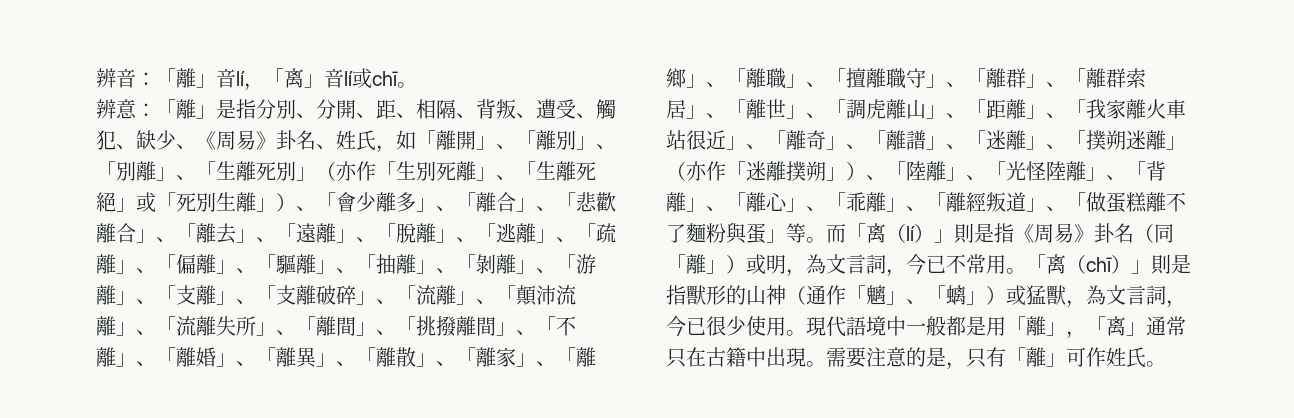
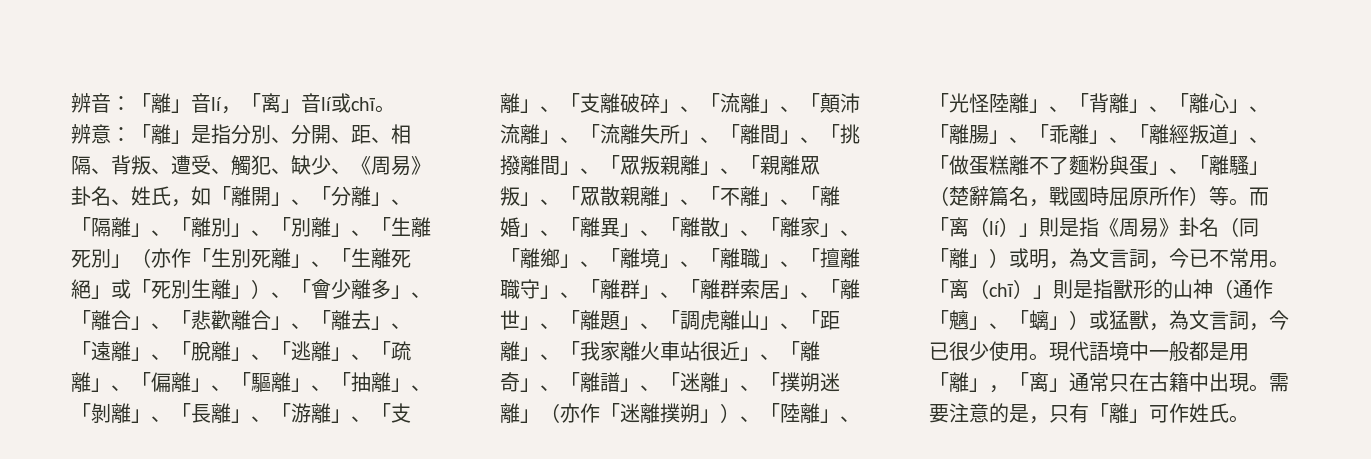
- 「離」是指分別、分開、距、相隔、背叛、遭受、觸犯、缺少、《周易》卦名、姓氏，如「離開」、「離別」、「別離」、「生離死別」（亦作「生別死離」、「生離死絕」或「死別生離」）、「會少離多」、「離合」、「悲歡離合」、「離去」、「遠離」、「脫離」、「逃離」、「疏離」、「偏離」、「驅離」、「抽離」、「剝離」、「游離」、「支離」、「支離破碎」、「流離」、「顛沛流離」、「流離失所」、「離間」、「挑撥離間」、「不離」、「離婚」、「離異」、「離散」、「離家」、「離鄉」、「離職」、「擅離職守」、「離群」、「離群索居」、「離世」、「調虎離山」、「距離」、「我家離火車站很近」、「離奇」、「離譜」、「迷離」、「撲朔迷離」（亦作「迷離撲朔」）、「陸離」、「光怪陸離」、「背離」、「離心」、「乖離」、「離經叛道」、「做蛋糕離不了麵粉與蛋」等。
+ 「離」是指分別、分開、距、相隔、背叛、遭受、觸犯、缺少、《周易》卦名、姓氏，如「離開」、「分離」、「隔離」、「離別」、「別離」、「生離死別」（亦作「生別死離」、「生離死絕」或「死別生離」）、「會少離多」、「離合」、「悲歡離合」、「離去」、「遠離」、「脫離」、「逃離」、「疏離」、「偏離」、「驅離」、「抽離」、「剝離」、「長離」、「游離」、「支離」、「支離破碎」、「流離」、「顛沛流離」、「流離失所」、「離間」、「挑撥離間」、「眾叛親離」、「親離眾叛」、「眾散親離」、「不離」、「離婚」、「離異」、「離散」、「離家」、「離鄉」、「離境」、「離職」、「擅離職守」、「離群」、「離群索居」、「離世」、「離題」、「調虎離山」、「距離」、「我家離火車站很近」、「離奇」、「離譜」、「迷離」、「撲朔迷離」（亦作「迷離撲朔」）、「陸離」、「光怪陸離」、「背離」、「離心」、「離腸」、「乖離」、「離經叛道」、「做蛋糕離不了麵粉與蛋」、「離騷」（楚辭篇名，戰國時屈原所作）等。

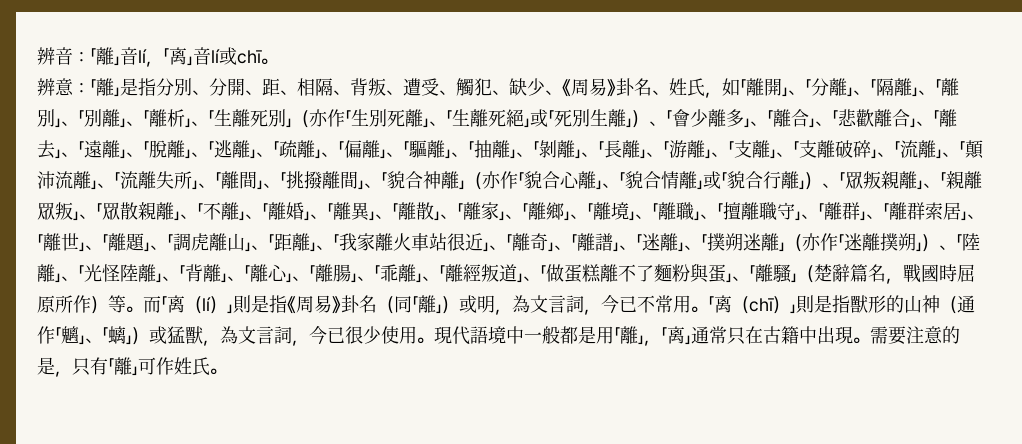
- 「離」是指分別、分開、距、相隔、背叛、遭受、觸犯、缺少、《周易》卦名、姓氏，如「離開」、「分離」、「隔離」、「離別」、「別離」、「生離死別」（亦作「生別死離」、「生離死絕」或「死別生離」）、「會少離多」、「離合」、「悲歡離合」、「離去」、「遠離」、「脫離」、「逃離」、「疏離」、「偏離」、「驅離」、「抽離」、「剝離」、「長離」、「游離」、「支離」、「支離破碎」、「流離」、「顛沛流離」、「流離失所」、「離間」、「挑撥離間」、「眾叛親離」、「親離眾叛」、「眾散親離」、「不離」、「離婚」、「離異」、「離散」、「離家」、「離鄉」、「離境」、「離職」、「擅離職守」、「離群」、「離群索居」、「離世」、「離題」、「調虎離山」、「距離」、「我家離火車站很近」、「離奇」、「離譜」、「迷離」、「撲朔迷離」（亦作「迷離撲朔」）、「陸離」、「光怪陸離」、「背離」、「離心」、「離腸」、「乖離」、「離經叛道」、「做蛋糕離不了麵粉與蛋」、「離騷」（楚辭篇名，戰國時屈原所作）等。
+ 「離」是指分別、分開、距、相隔、背叛、遭受、觸犯、缺少、《周易》卦名、姓氏，如「離開」、「分離」、「隔離」、「離別」、「別離」、「離析」、「生離死別」（亦作「生別死離」、「生離死絕」或「死別生離」）、「會少離多」、「離合」、「悲歡離合」、「離去」、「遠離」、「脫離」、「逃離」、「疏離」、「偏離」、「驅離」、「抽離」、「剝離」、「長離」、「游離」、「支離」、「支離破碎」、「流離」、「顛沛流離」、「流離失所」、「離間」、「挑撥離間」、「貌合神離」（亦作「貌合心離」、「貌合情離」或「貌合行離」）、「眾叛親離」、「親離眾叛」、「眾散親離」、「不離」、「離婚」、「離異」、「離散」、「離家」、「離鄉」、「離境」、「離職」、「擅離職守」、「離群」、「離群索居」、「離世」、「離題」、「調虎離山」、「距離」、「我家離火車站很近」、「離奇」、「離譜」、「迷離」、「撲朔迷離」（亦作「迷離撲朔」）、「陸離」、「光怪陸離」、「背離」、「離心」、「離腸」、「乖離」、「離經叛道」、「做蛋糕離不了麵粉與蛋」、「離騷」（楚辭篇名，戰國時屈原所作）等。

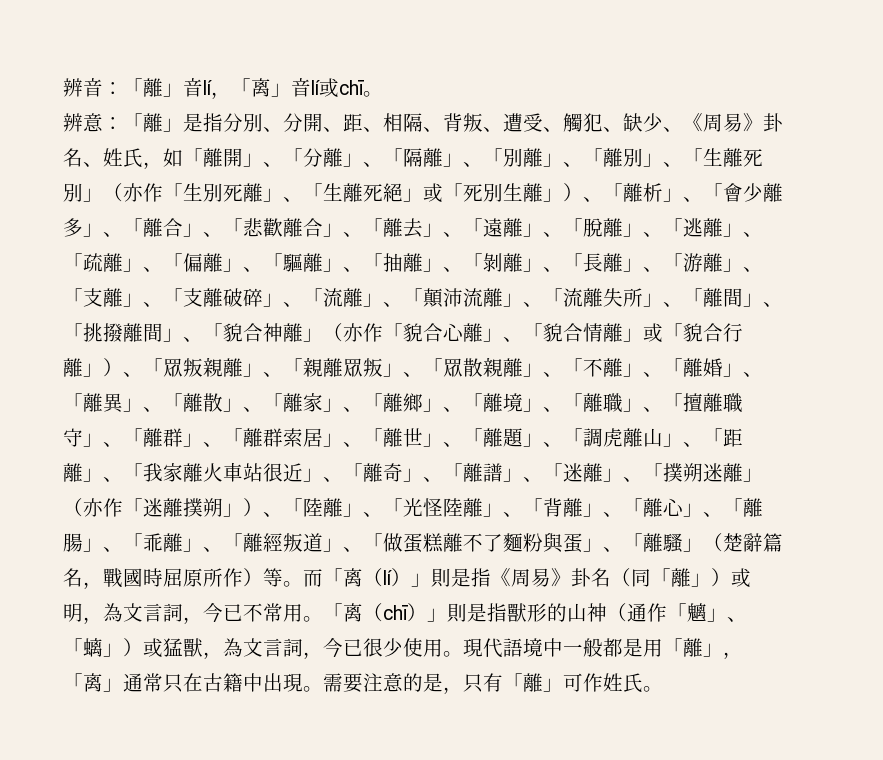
- 「離」是指分別、分開、距、相隔、背叛、遭受、觸犯、缺少、《周易》卦名、姓氏，如「離開」、「分離」、「隔離」、「離別」、「別離」、「離析」、「生離死別」（亦作「生別死離」、「生離死絕」或「死別生離」）、「會少離多」、「離合」、「悲歡離合」、「離去」、「遠離」、「脫離」、「逃離」、「疏離」、「偏離」、「驅離」、「抽離」、「剝離」、「長離」、「游離」、「支離」、「支離破碎」、「流離」、「顛沛流離」、「流離失所」、「離間」、「挑撥離間」、「貌合神離」（亦作「貌合心離」、「貌合情離」或「貌合行離」）、「眾叛親離」、「親離眾叛」、「眾散親離」、「不離」、「離婚」、「離異」、「離散」、「離家」、「離鄉」、「離境」、「離職」、「擅離職守」、「離群」、「離群索居」、「離世」、「離題」、「調虎離山」、「距離」、「我家離火車站很近」、「離奇」、「離譜」、「迷離」、「撲朔迷離」（亦作「迷離撲朔」）、「陸離」、「光怪陸離」、「背離」、「離心」、「離腸」、「乖離」、「離經叛道」、「做蛋糕離不了麵粉與蛋」、「離騷」（楚辭篇名，戰國時屈原所作）等。
+ 「離」是指分別、分開、距、相隔、背叛、遭受、觸犯、缺少、《周易》卦名、姓氏，如「離開」、「分離」、「隔離」、「別離」、「離別」、「生離死別」（亦作「生別死離」、「生離死絕」或「死別生離」）、「離析」、「會少離多」、「離合」、「悲歡離合」、「離去」、「遠離」、「脫離」、「逃離」、「疏離」、「偏離」、「驅離」、「抽離」、「剝離」、「長離」、「游離」、「支離」、「支離破碎」、「流離」、「顛沛流離」、「流離失所」、「離間」、「挑撥離間」、「貌合神離」（亦作「貌合心離」、「貌合情離」或「貌合行離」）、「眾叛親離」、「親離眾叛」、「眾散親離」、「不離」、「離婚」、「離異」、「離散」、「離家」、「離鄉」、「離境」、「離職」、「擅離職守」、「離群」、「離群索居」、「離世」、「離題」、「調虎離山」、「距離」、「我家離火車站很近」、「離奇」、「離譜」、「迷離」、「撲朔迷離」（亦作「迷離撲朔」）、「陸離」、「光怪陸離」、「背離」、「離心」、「離腸」、「乖離」、「離經叛道」、「做蛋糕離不了麵粉與蛋」、「離騷」（楚辭篇名，戰國時屈原所作）等。

